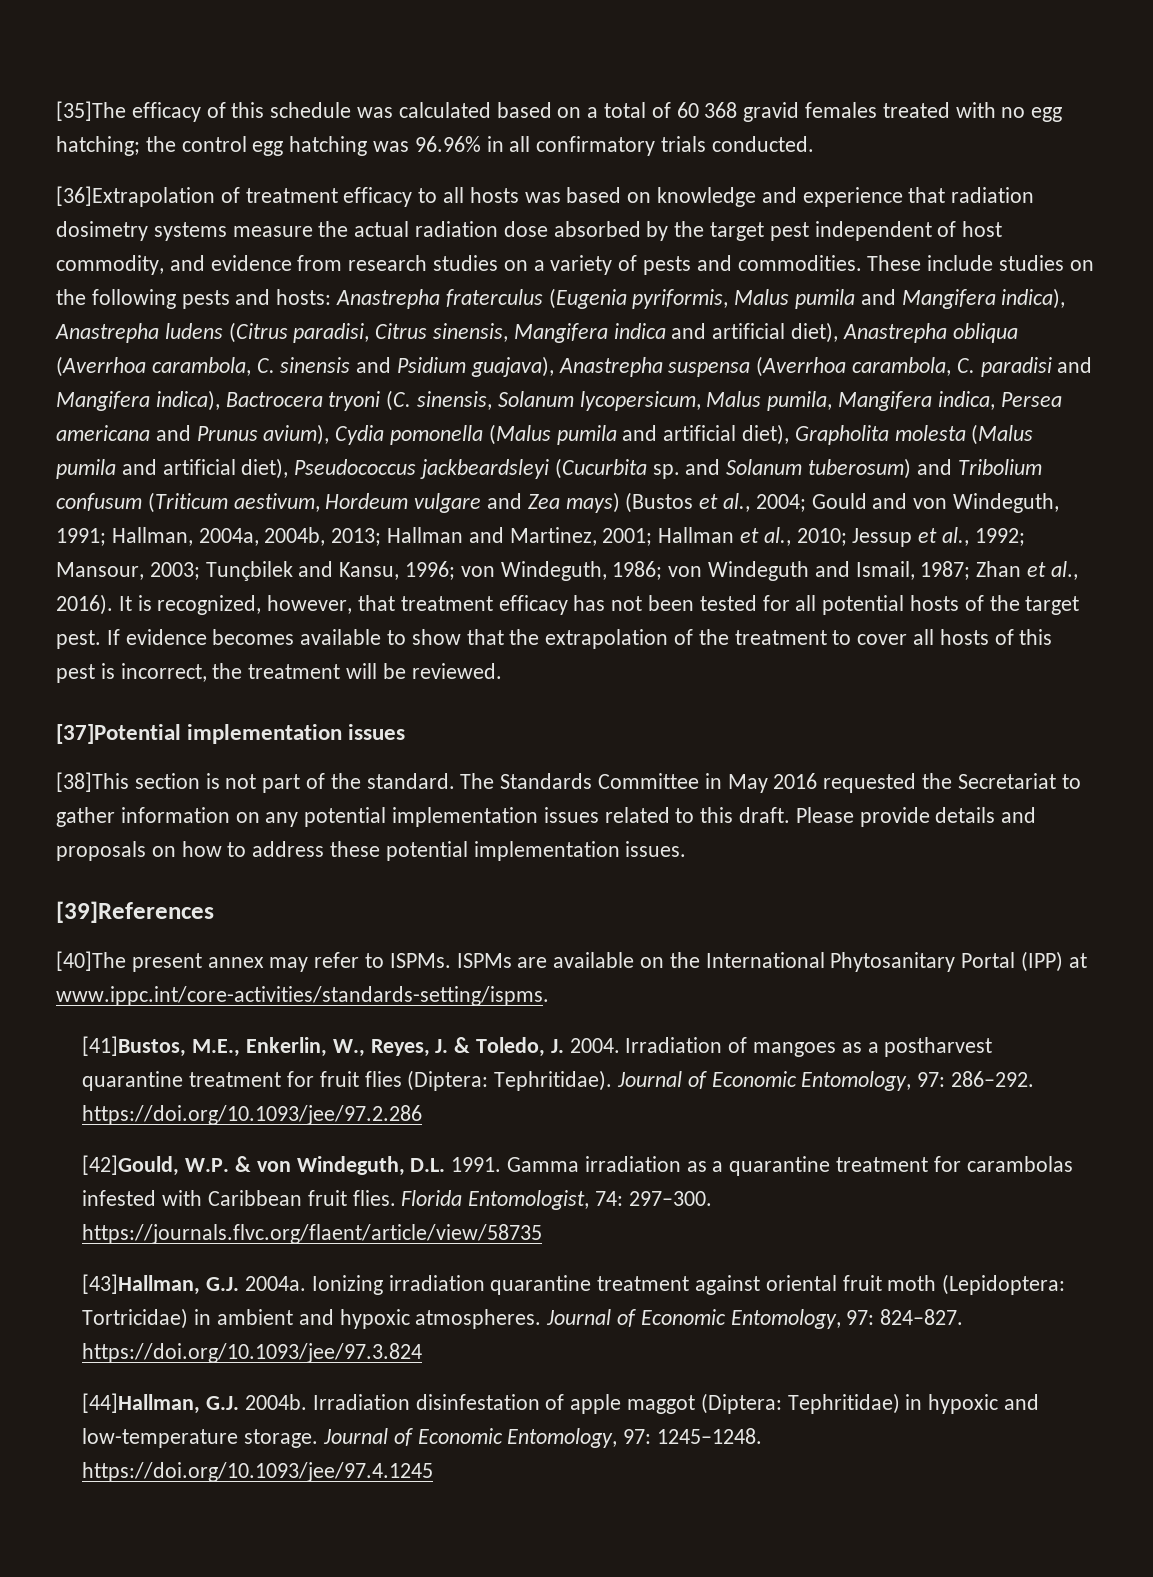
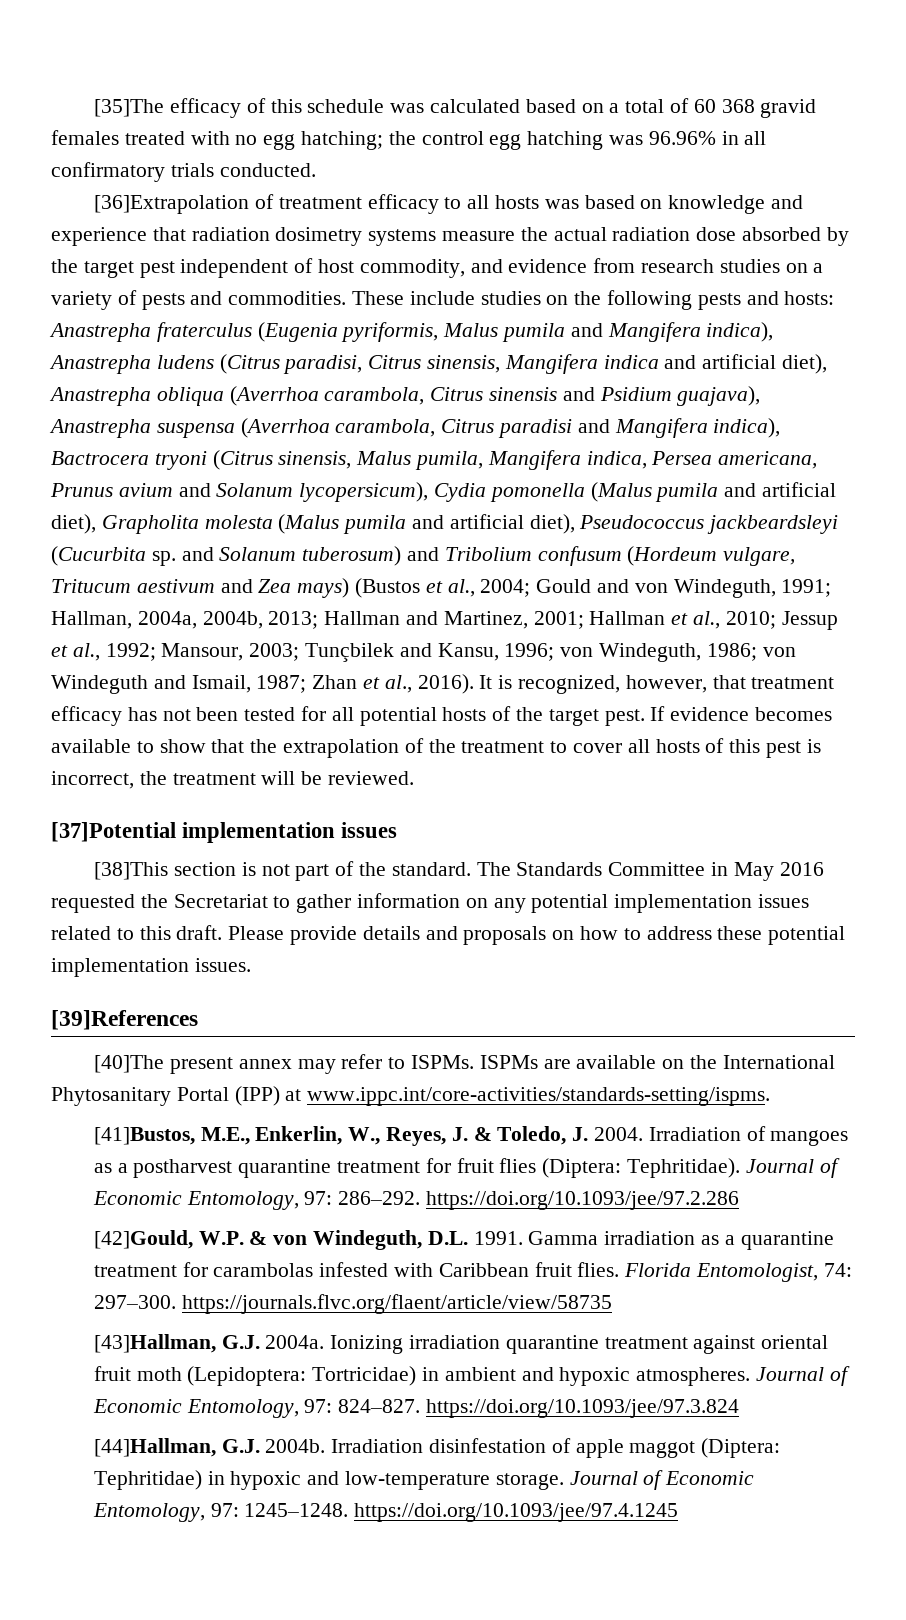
- Anastrepha fraterculus (Eugenia pyriformis, Malus pumila and Mangifera indica), Anastrepha ludens (Citrus paradisi, Citrus sinensis, Mangifera indica and artificial diet), Anastrepha obliqua (Averrhoa carambola, C. sinensis and Psidium guajava), Anastrepha suspensa (Averrhoa carambola, C. paradisi and Mangifera indica), Bactrocera tryoni (C. sinensis, Solanum lycopersicum, Malus pumila, Mangifera indica, Persea americana and Prunus avium), Cydia pomonella (Malus pumila and artificial diet), Grapholita molesta (Malus pumila and artificial diet), Pseudococcus jackbeardsleyi (Cucurbita sp. and Solanum tuberosum) and Tribolium confusum (Triticum aestivum, Hordeum vulgare and Zea mays) (Bustos et al., 2004;
+ Anastrepha fraterculus (Eugenia pyriformis, Malus pumila and Mangifera indica), Anastrepha ludens (Citrus paradisi, Citrus sinensis, Mangifera indica and artificial diet), Anastrepha obliqua (Averrhoa carambola, Citrus sinensis and Psidium guajava), Anastrepha suspensa (Averrhoa carambola, Citrus paradisi and Mangifera indica), Bactrocera tryoni (Citrus sinensis, Malus pumila, Mangifera indica, Persea americana, Prunus avium and Solanum lycopersicum), Cydia pomonella (Malus pumila and artificial diet), Grapholita molesta (Malus pumila and artificial diet), Pseudococcus jackbeardsleyi (Cucurbita sp. and Solanum tuberosum) and Tribolium confusum (Hordeum vulgare, Tritucum aestivum and Zea mays) (Bustos et al., 2004;

